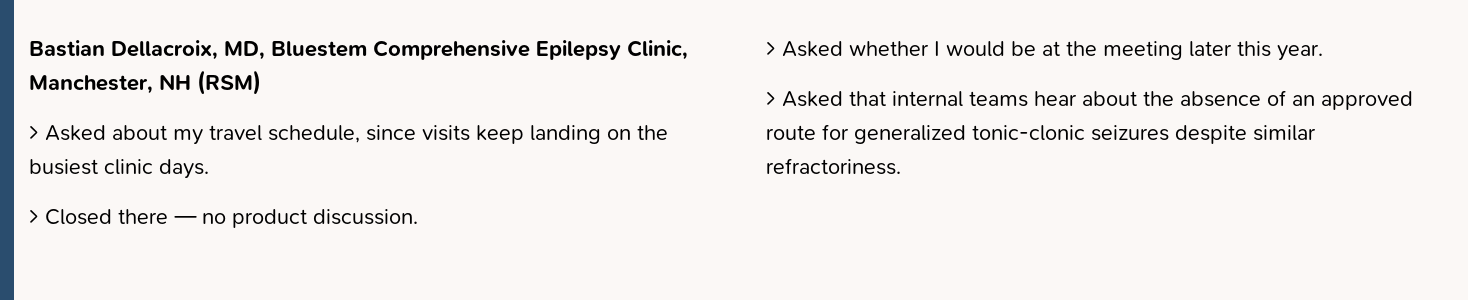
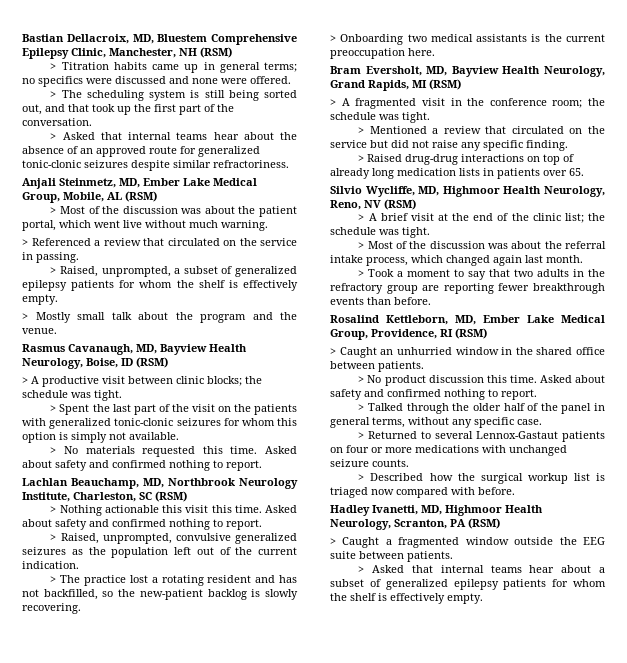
- > Asked about my travel schedule, since visits keep landing on the busiest clinic days.
- > Closed there — no product discussion.
- > Asked whether I would be at the meeting later this year.
+ > Titration habits came up in general terms; no specifics were discussed and none were offered.
+ > The scheduling system is still being sorted out, and that took up the first part of the conversation.
+ Anjali Steinmetz, MD, Ember Lake Medical Group, Mobile, AL (RSM)
+ > Most of the discussion was about the patient portal, which went live without much warning.
+ > Referenced a review that circulated on the service in passing.
+ > Raised, unprompted, a subset of generalized epilepsy patients for whom the shelf is effectively empty.
+ > Mostly small talk about the program and the venue.
+ Rasmus Cavanaugh, MD, Bayview Health Neurology, Boise, ID (RSM)
+ > A productive visit between clinic blocks; the schedule was tight.
+ > Spent the last part of the visit on the patients with generalized tonic-clonic seizures for whom this option is simply not available.
+ > No materials requested this time. Asked about safety and confirmed nothing to report.
+ Lachlan Beauchamp, MD, Northbrook Neurology Institute, Charleston, SC (RSM)
+ > Nothing actionable this visit this time. Asked about safety and confirmed nothing to report.
+ > Raised, unprompted, convulsive generalized seizures as the population left out of the current indication.
+ > The practice lost a rotating resident and has not backfilled, so the new-patient backlog is slowly recovering.
+ > Onboarding two medical assistants is the current preoccupation here.
+ Bram Eversholt, MD, Bayview Health Neurology, Grand Rapids, MI (RSM)
+ > A fragmented visit in the conference room; the schedule was tight.
+ > Mentioned a review that circulated on the service but did not raise any specific finding.
+ > Raised drug-drug interactions on top of already long medication lists in patients over 65.
+ Silvio Wycliffe, MD, Highmoor Health Neurology, Reno, NV (RSM)
+ > A brief visit at the end of the clinic list; the schedule was tight.
+ > Most of the discussion was about the referral intake process, which changed again last month.
+ > Took a moment to say that two adults in the refractory group are reporting fewer breakthrough events than before.
+ Rosalind Kettleborn, MD, Ember Lake Medical Group, Providence, RI (RSM)
+ > Caught an unhurried window in the shared office between patients.
+ > No product discussion this time. Asked about safety and confirmed nothing to report.
+ > Talked through the older half of the panel in general terms, without any specific case.
+ > Returned to several Lennox-Gastaut patients on four or more medications with unchanged seizure counts.
+ > Described how the surgical workup list is triaged now compared with before.
+ Hadley Ivanetti, MD, Highmoor Health Neurology, Scranton, PA (RSM)
+ > Caught a fragmented window outside the EEG suite between patients.
+ > Asked that internal teams hear about a subset of generalized epilepsy patients for whom the shelf is effectively empty.

